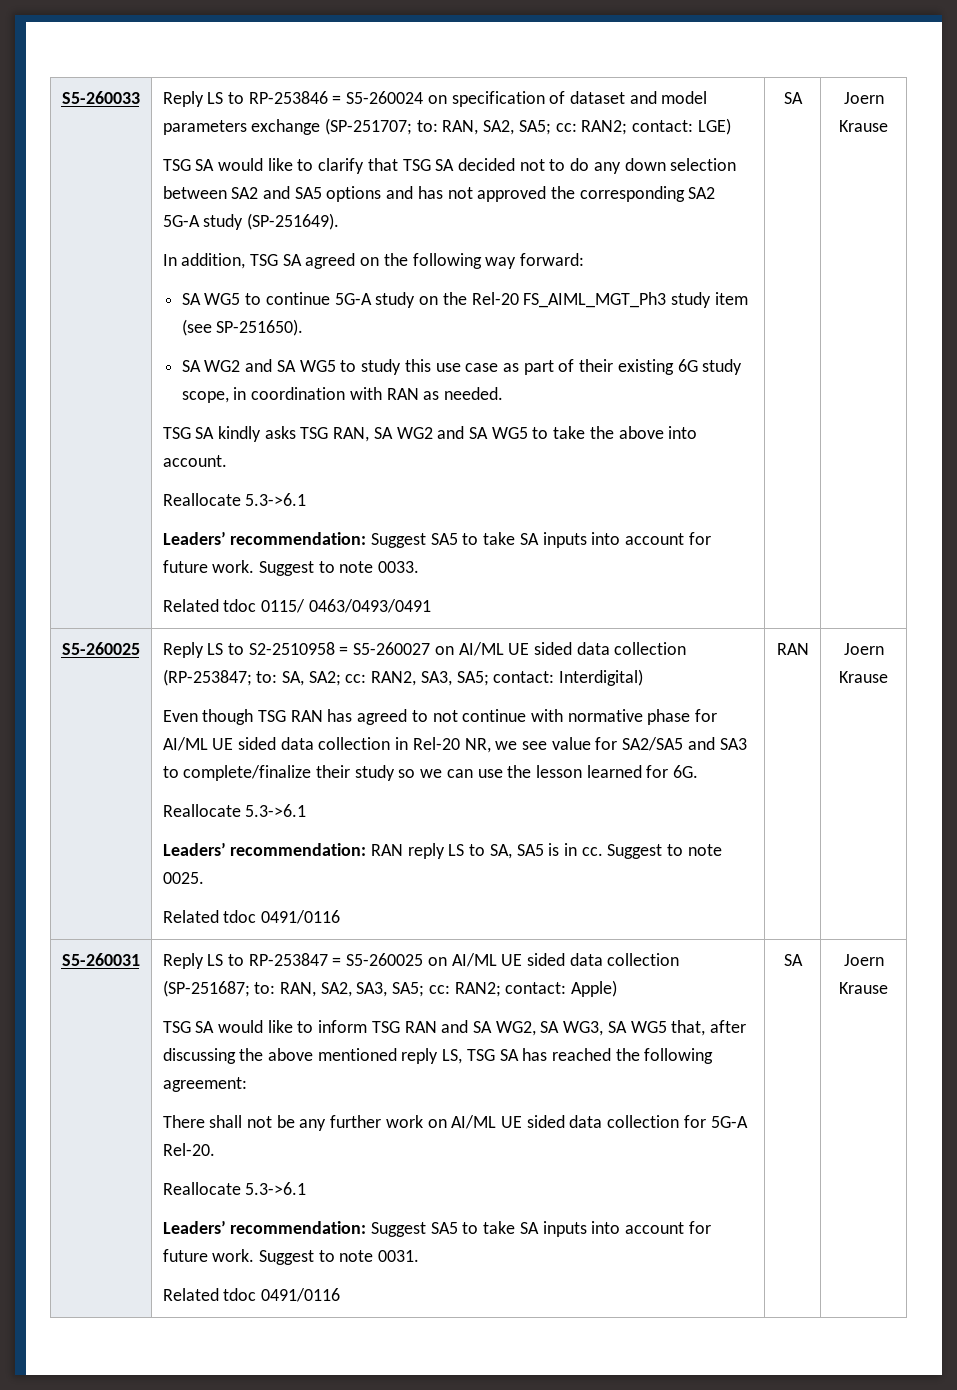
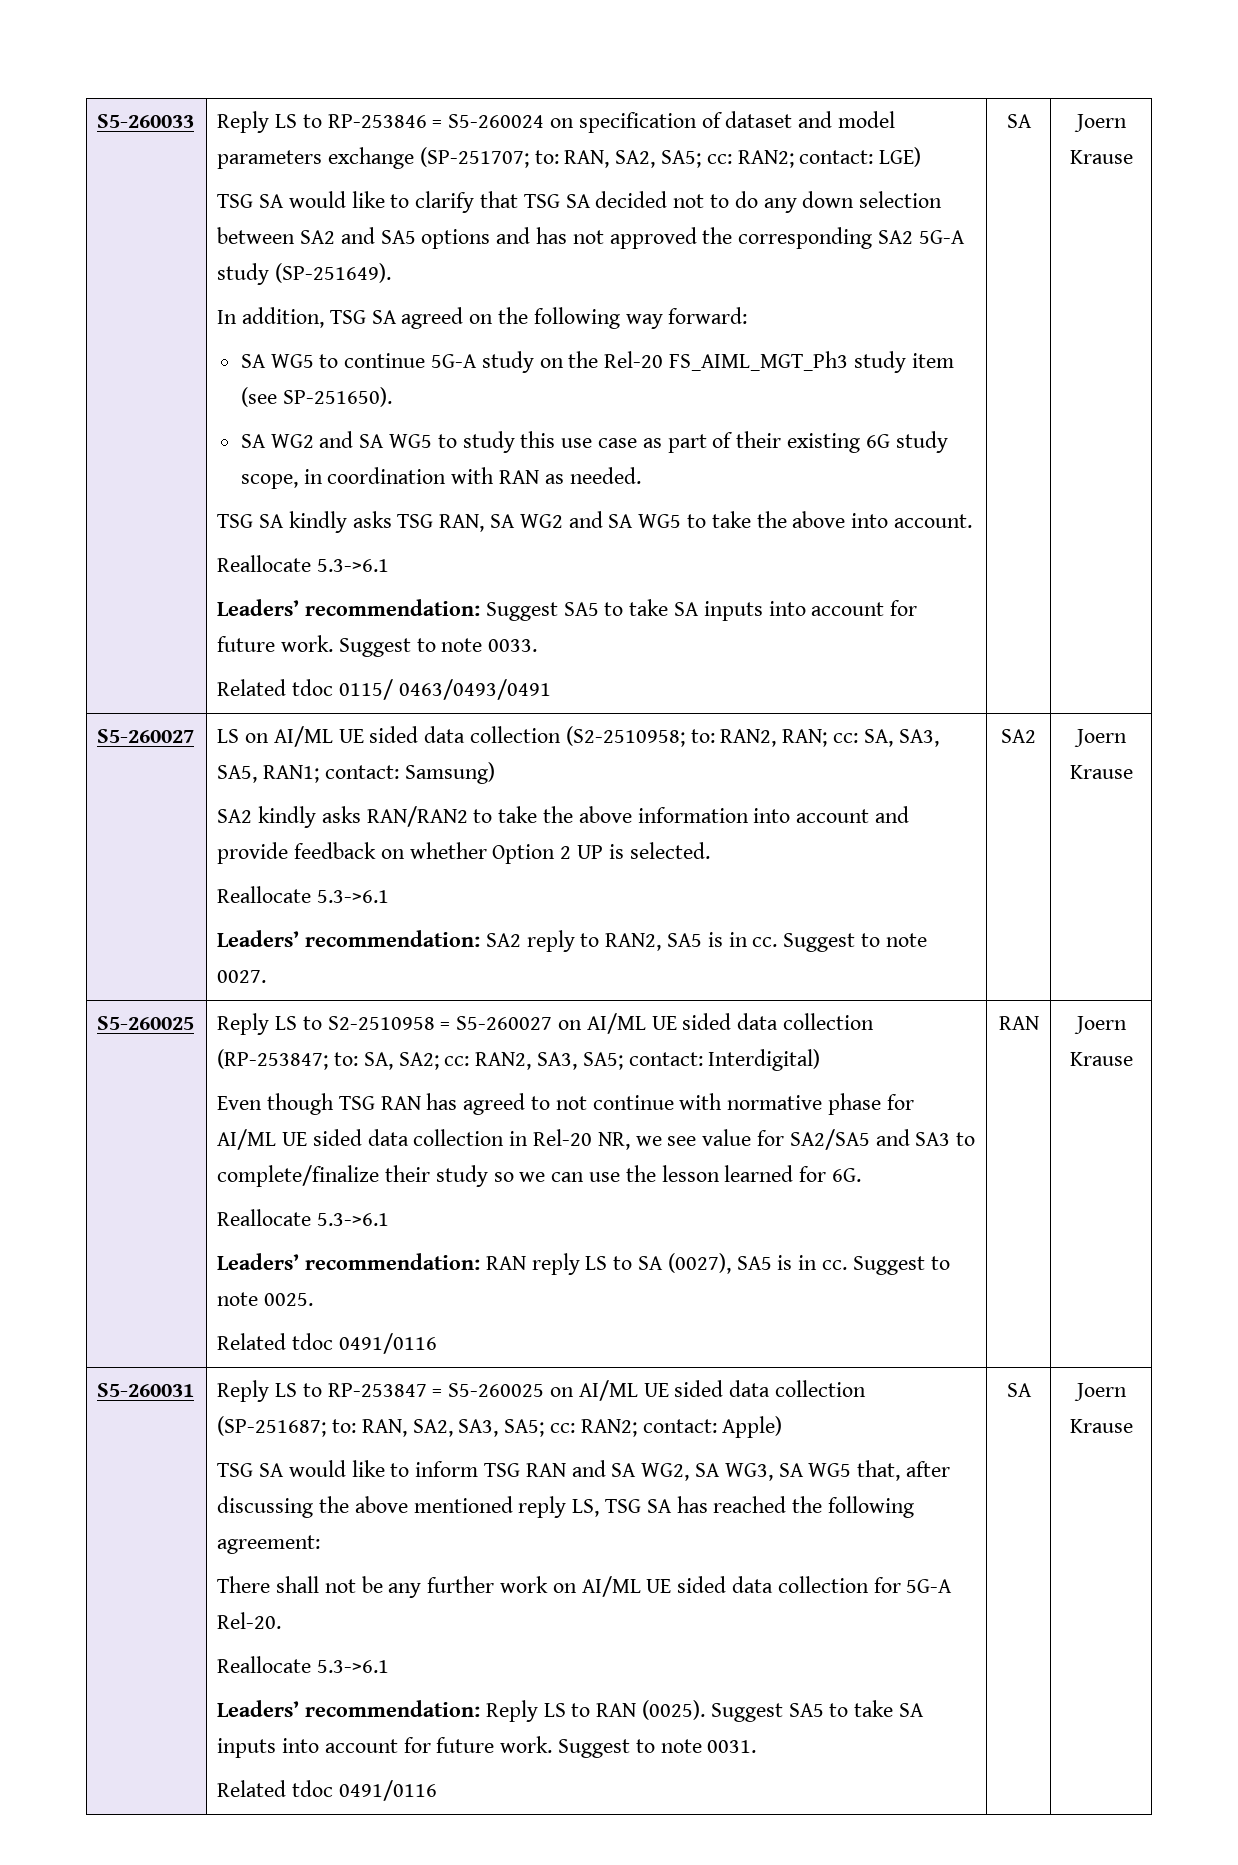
+ S5-260027 | LS on AI/ML UE sided data collection (S2-2510958; to: RAN2, RAN; cc: SA, SA3, SA5, RAN1; contact: Samsung)
+ SA2 kindly asks RAN/RAN2 to take the above information into account and provide feedback on whether Option 2 UP is selected.
+ Reallocate 5.3->6.1
+ Leaders’ recommendation: SA2 reply to RAN2, SA5 is in cc. Suggest to note 0027. | SA2 | Joern Krause
- Leaders’ recommendation: RAN reply LS to SA, SA5 is in cc.
+ Leaders’ recommendation: RAN reply LS to SA (0027), SA5 is in cc.
  There shall not be any further work on AI/ML UE sided data collection for 5G-A Rel-20.
  Reallocate 5.3->6.1
- Leaders’ recommendation: Suggest SA5 to take SA inputs into account for future work.
+ Leaders’ recommendation: Reply LS to RAN (0025). Suggest SA5 to take SA inputs into account for future work.

